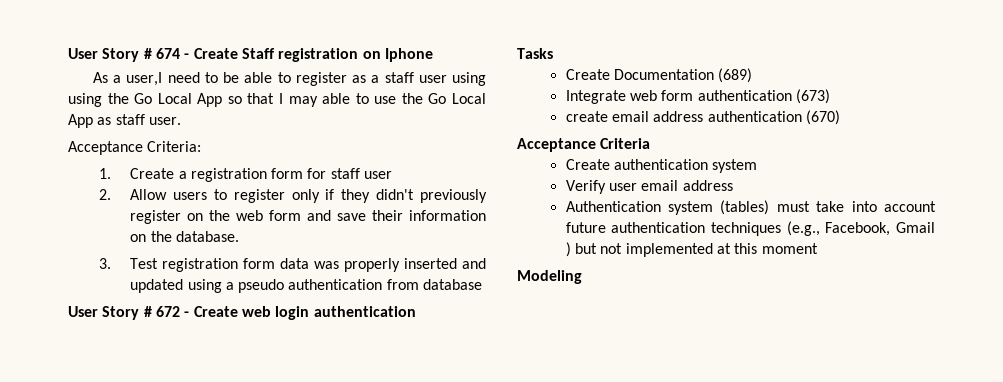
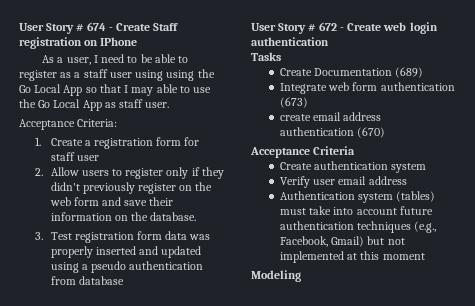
- User Story # 674 - Create Staff registration on Iphone
+ User Story # 674 - Create Staff registration on IPhone
- As a user,I need to be able to register as a staff user using using the Go Local App so that I may able to use the Go Local App as staff user.
+ As a user, I need to be able to register as a staff user using using the Go Local App so that I may able to use the Go Local App as staff user.
- Authentication system (tables) must take into account future authentication techniques (e.g., Facebook, Gmail ) but not implemented at this moment
+ Authentication system (tables) must take into account future authentication techniques (e.g., Facebook, Gmail) but not implemented at this moment

